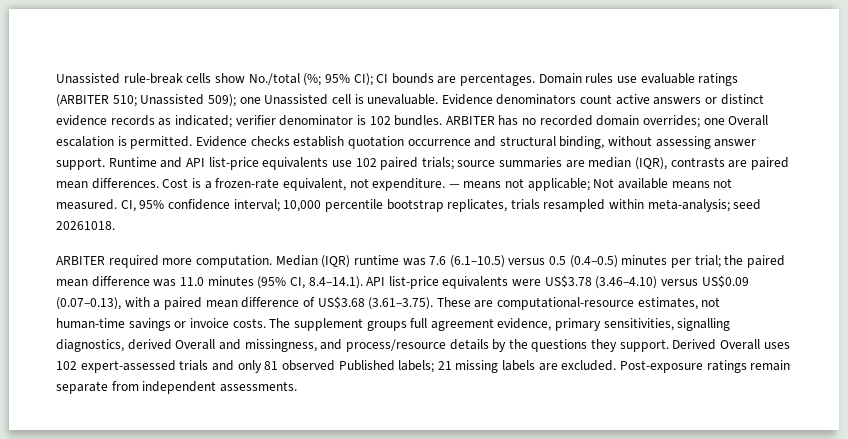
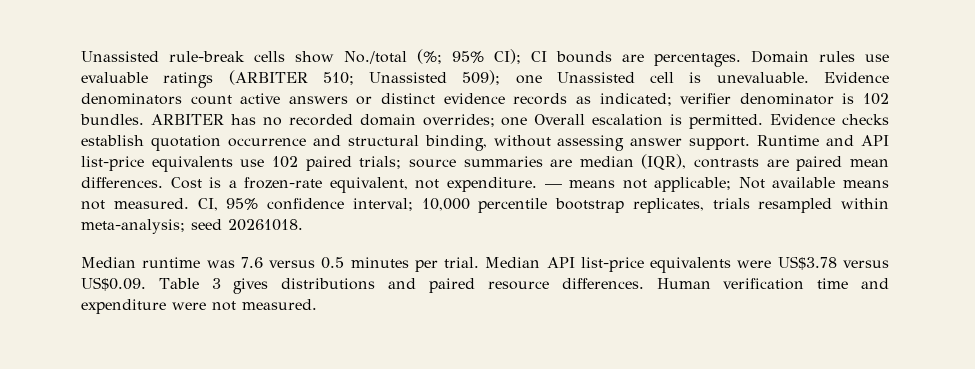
- ARBITER required more computation. Median (IQR) runtime was 7.6 (6.1–10.5) versus 0.5 (0.4–0.5) minutes per trial; the paired mean difference was 11.0 minutes (95% CI, 8.4–14.1). API list-price equivalents were US$3.78 (3.46–4.10) versus US$0.09 (0.07–0.13), with a paired mean difference of US$3.68 (3.61–3.75). These are computational-resource estimates, not human-time savings or invoice costs. The supplement groups full agreement evidence, primary sensitivities, signalling diagnostics, derived Overall and missingness, and process/resource details by the questions they support. Derived Overall uses 102 expert-assessed trials and only 81 observed Published labels; 21 missing labels are excluded. Post-exposure ratings remain separate from independent assessments.
+ Median runtime was 7.6 versus 0.5 minutes per trial. Median API list-price equivalents were US$3.78 versus US$0.09. Table 3 gives distributions and paired resource differences. Human verification time and expenditure were not measured.

